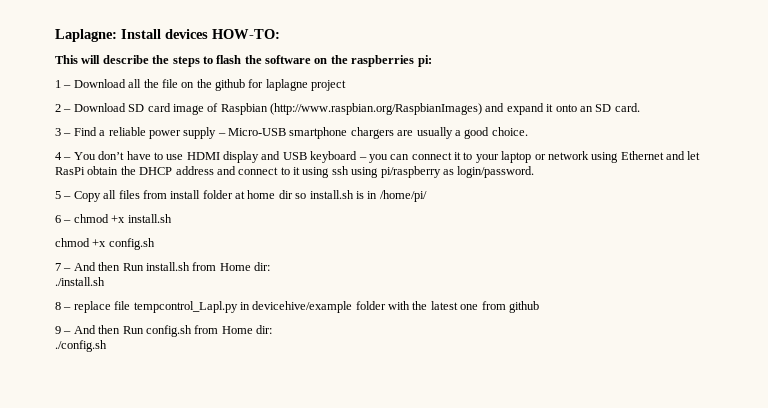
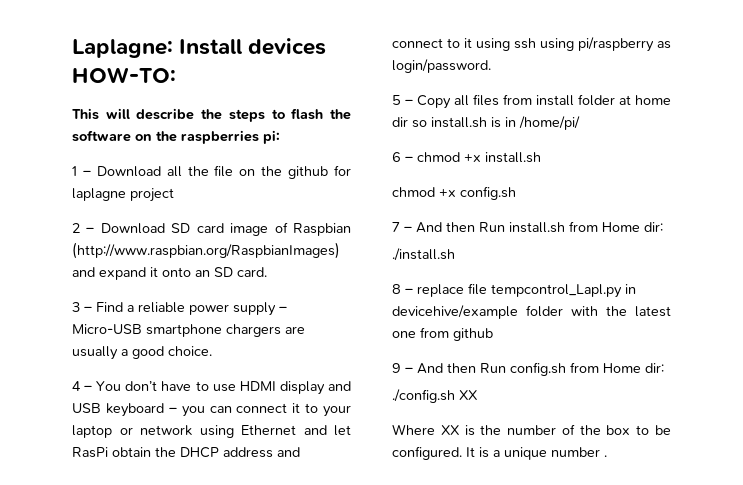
- ./config.sh
+ ./config.sh XX
+ Where XX is the number of the box to be configured. It is a unique number .

